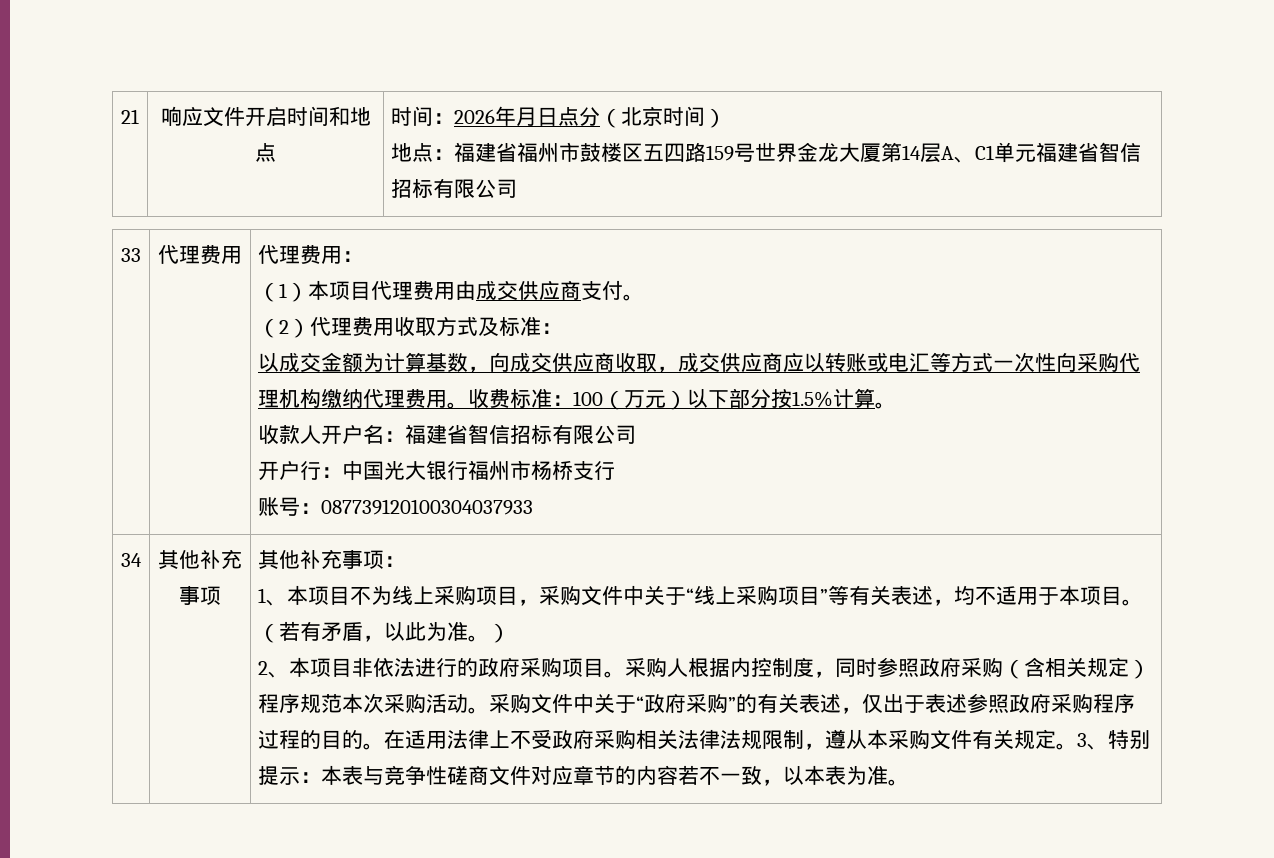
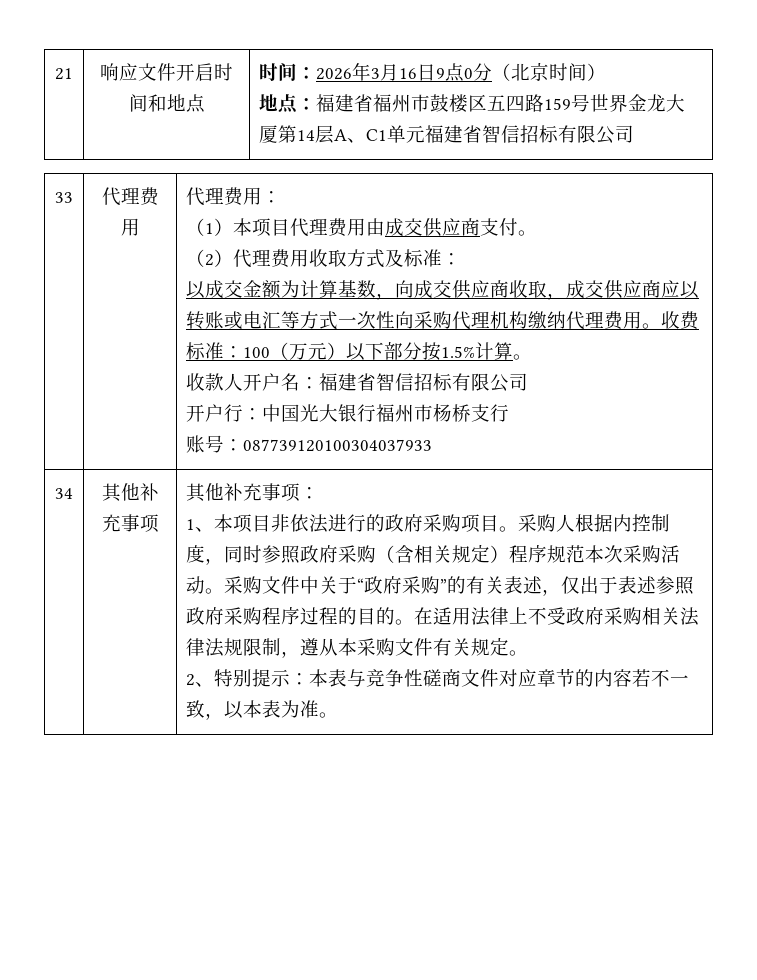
- 时间：2026年月日点分（北京时间）
+ 时间：2026年3月16日9点0分（北京时间）
- 1、本项目不为线上采购项目，采购文件中关于“线上采购项目”等有关表述，均不适用于本项目。（若有矛盾，以此为准。）
- 2、本项目非依法进行的政府采购项目。
+ 1、本项目非依法进行的政府采购项目。
- 在适用法律上不受政府采购相关法律法规限制，遵从本采购文件有关规定。3、特别提示：本表与竞争性磋商文件对应章节的内容若不一致，以本表为准。
+ 在适用法律上不受政府采购相关法律法规限制，遵从本采购文件有关规定。
+ 2、特别提示：本表与竞争性磋商文件对应章节的内容若不一致，以本表为准。

